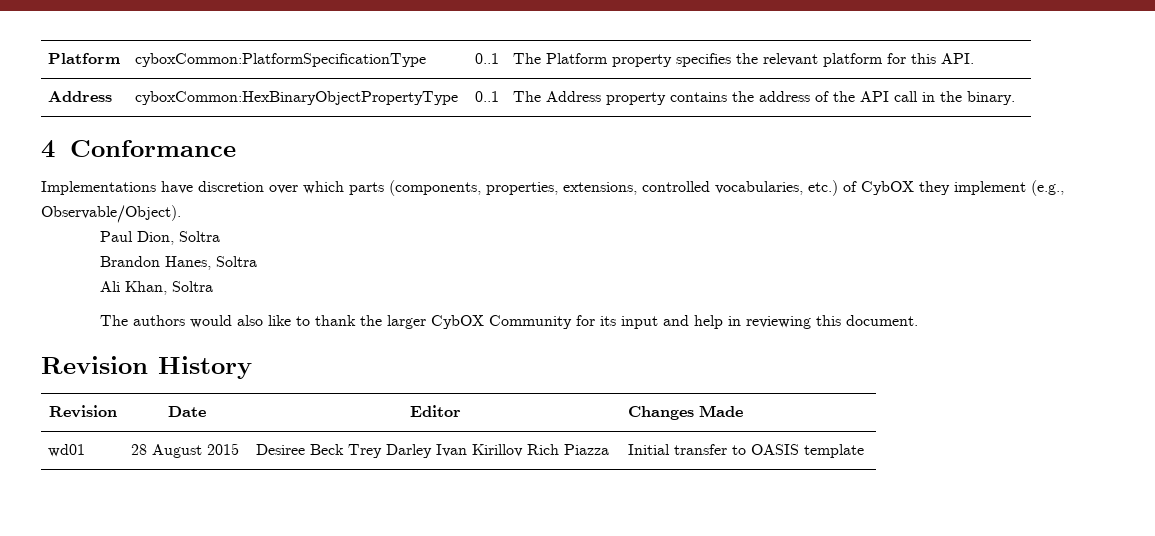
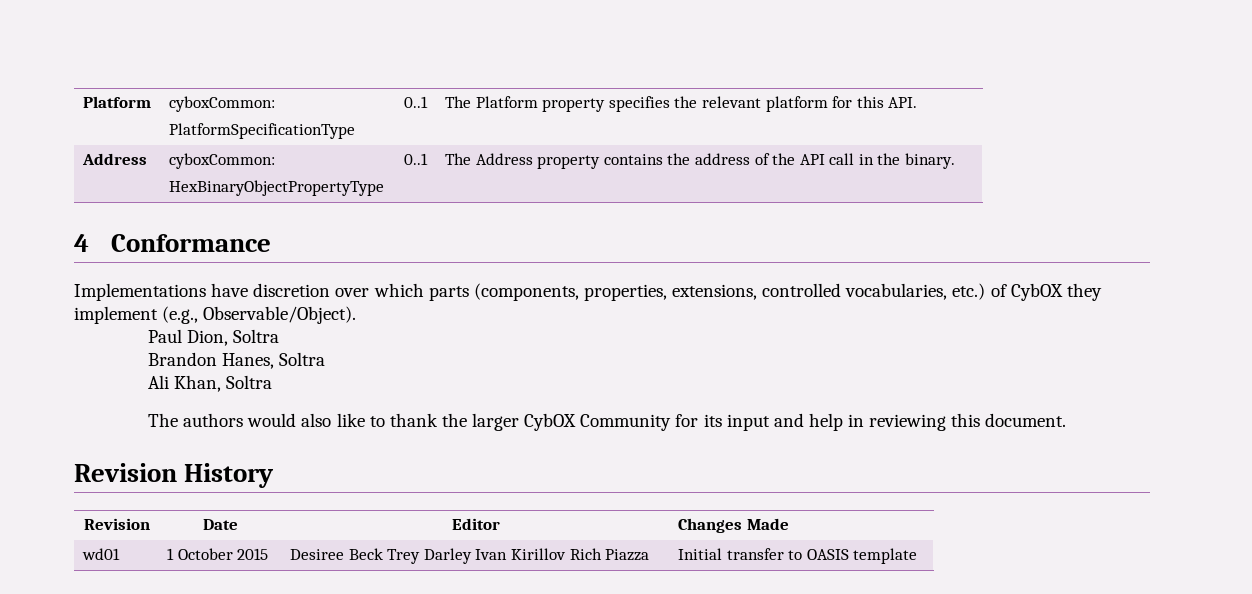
- Platform | cyboxCommon:PlatformSpecificationType | 0..1 | The Platform property specifies the relevant platform for this API.
+ Platform | cyboxCommon:
+ PlatformSpecificationType | 0..1 | The Platform property specifies the relevant platform for this API.
- Address | cyboxCommon:HexBinaryObjectPropertyType | 0..1 | The Address property contains the address of the API call in the binary.
+ Address | cyboxCommon:
+ HexBinaryObjectPropertyType | 0..1 | The Address property contains the address of the API call in the binary.
- wd01 | 28 August 2015 | Desiree Beck Trey Darley Ivan Kirillov Rich Piazza | Initial transfer to OASIS template
+ wd01 | 1 October 2015 | Desiree Beck Trey Darley Ivan Kirillov Rich Piazza | Initial transfer to OASIS template

